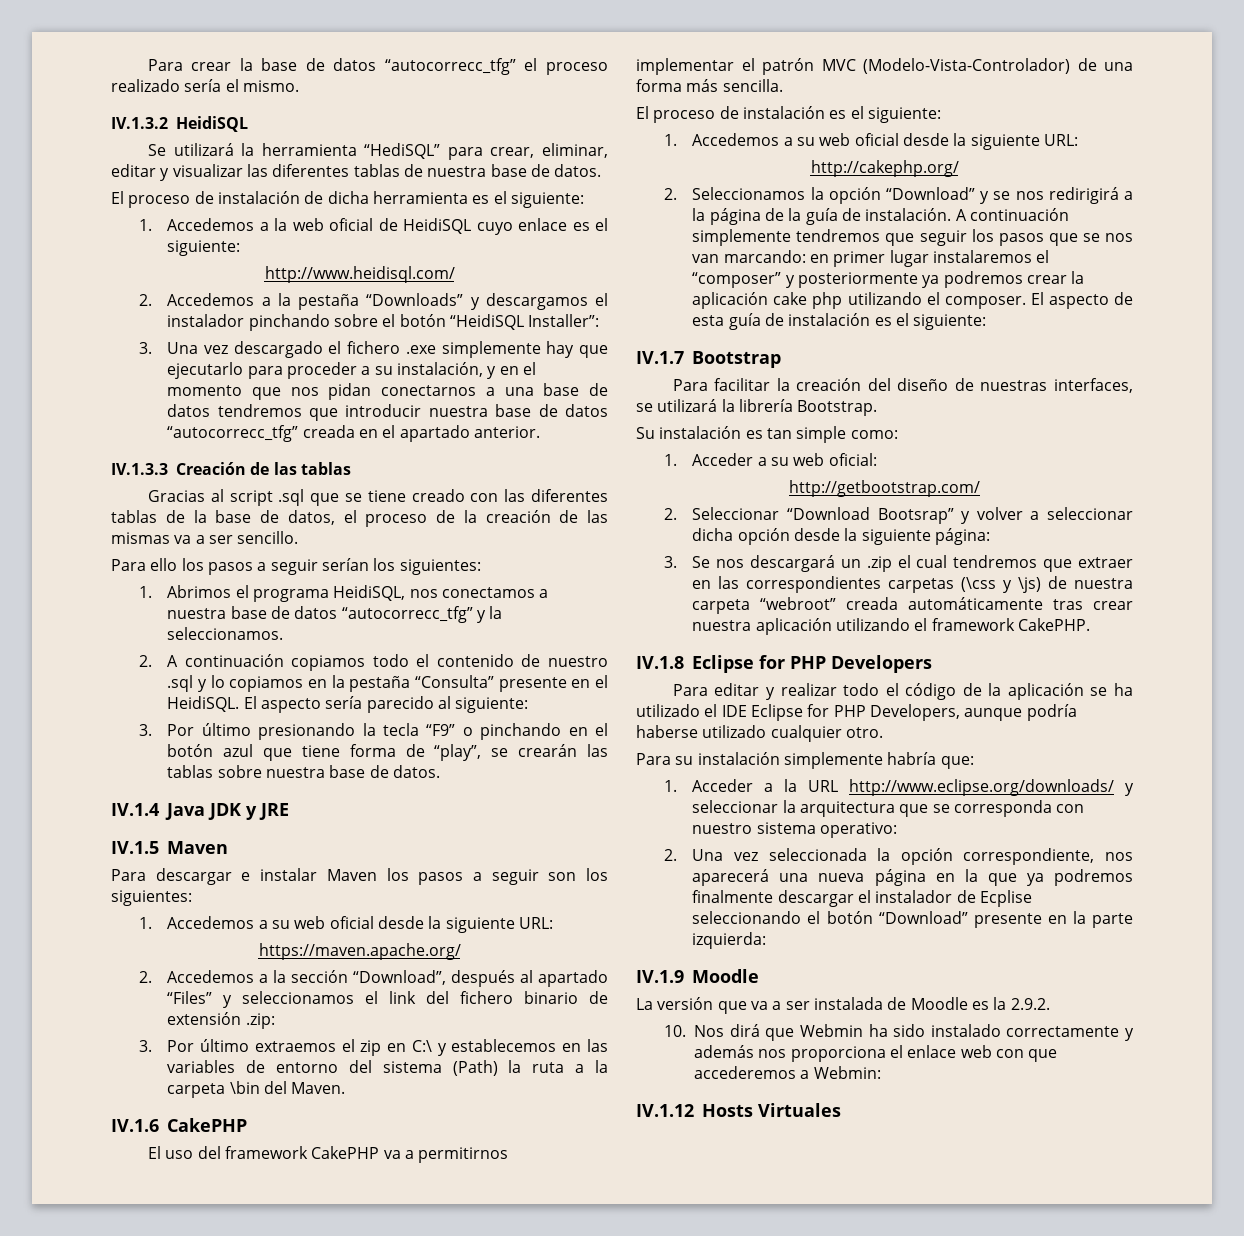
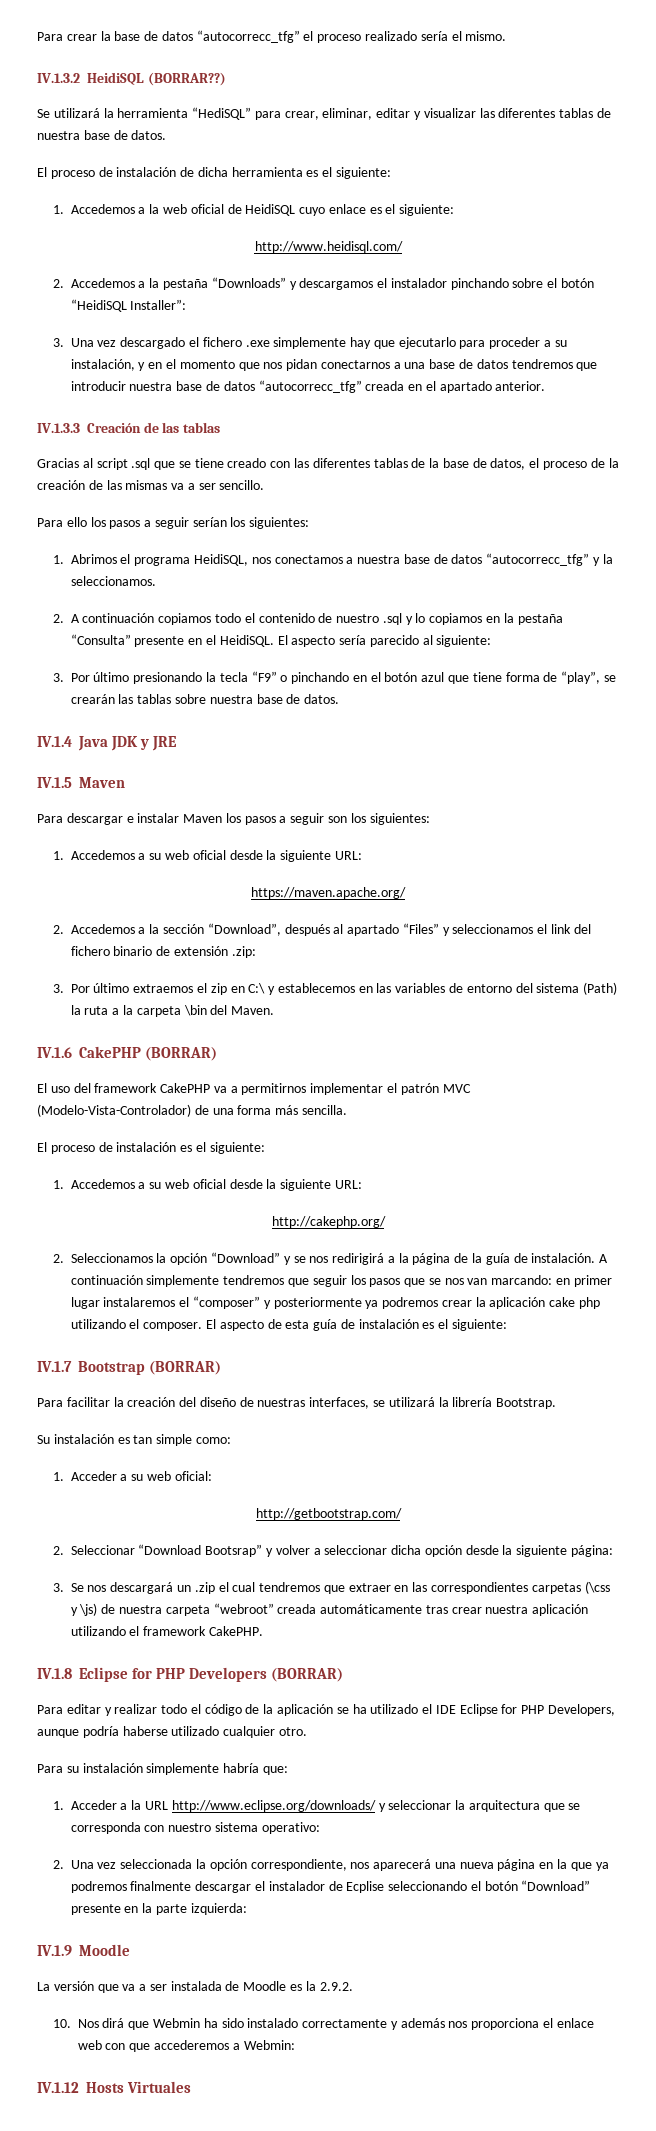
- IV.1.3.2 HeidiSQL
+ IV.1.3.2 HeidiSQL (BORRAR??)
- IV.1.6 CakePHP
+ IV.1.6 CakePHP (BORRAR)
- IV.1.7 Bootstrap
+ IV.1.7 Bootstrap (BORRAR)
- IV.1.8 Eclipse for PHP Developers
+ IV.1.8 Eclipse for PHP Developers (BORRAR)

